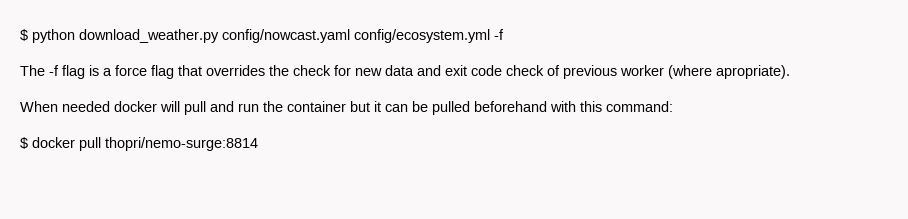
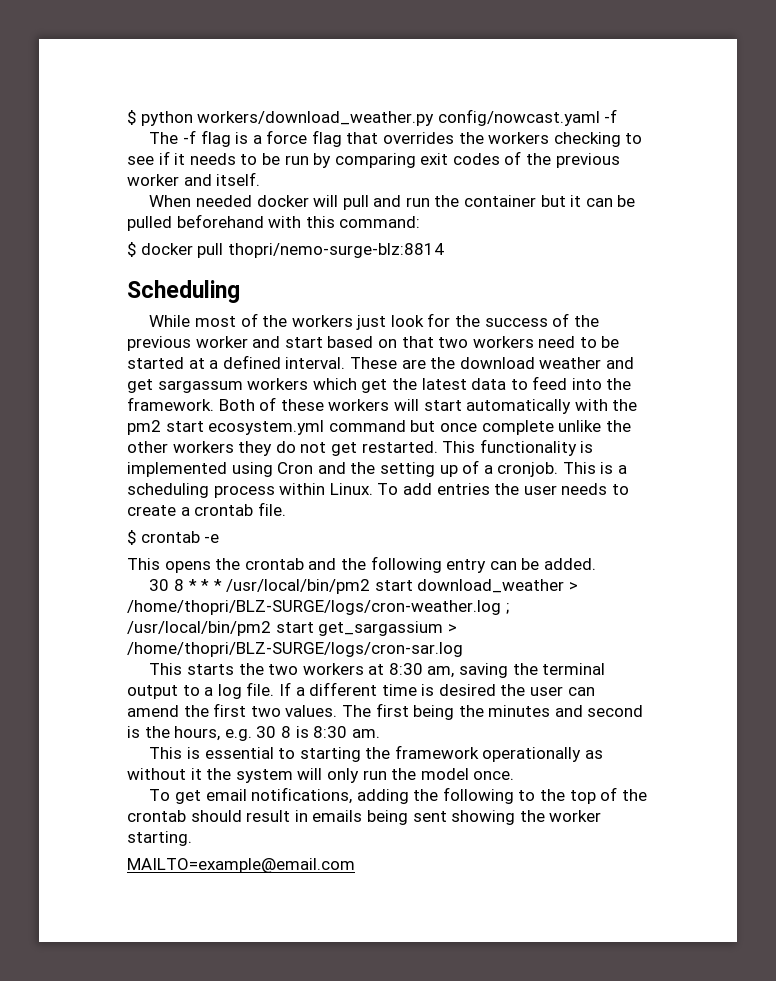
- $ python download_weather.py config/nowcast.yaml config/ecosystem.yml -f
+ $ python workers/download_weather.py config/nowcast.yaml -f
- The -f flag is a force flag that overrides the check for new data and exit code check of previous worker (where apropriate).
+ The -f flag is a force flag that overrides the workers checking to see if it needs to be run by comparing exit codes of the previous worker and itself.
- $ docker pull thopri/nemo-surge:8814
+ $ docker pull thopri/nemo-surge-blz:8814
+ Scheduling
+ While most of the workers just look for the success of the previous worker and start based on that two workers need to be started at a defined interval. These are the download weather and get sargassum workers which get the latest data to feed into the framework. Both of these workers will start automatically with the pm2 start ecosystem.yml command but once complete unlike the other workers they do not get restarted. This functionality is implemented using Cron and the setting up of a cronjob. This is a scheduling process within Linux. To add entries the user needs to create a crontab file.
+ $ crontab -e
+ This opens the crontab and the following entry can be added.
+ 30 8 * * * /usr/local/bin/pm2 start download_weather > /home/thopri/BLZ-SURGE/logs/cron-weather.log ; /usr/local/bin/pm2 start get_sargassium > /home/thopri/BLZ-SURGE/logs/cron-sar.log
+ This starts the two workers at 8:30 am, saving the terminal output to a log file. If a different time is desired the user can amend the first two values. The first being the minutes and second is the hours, e.g. 30 8 is 8:30 am.
+ This is essential to starting the framework operationally as without it the system will only run the model once.
+ To get email notifications, adding the following to the top of the crontab should result in emails being sent showing the worker starting.
+ MAILTO=example@email.com

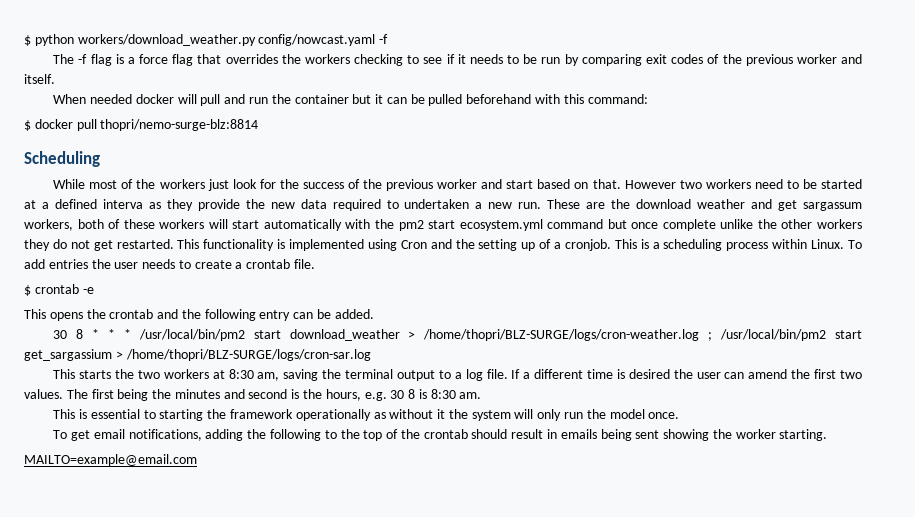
- While most of the workers just look for the success of the previous worker and start based on that two workers need to be started at a defined interval.
+ While most of the workers just look for the success of the previous worker and start based on that. However two workers need to be started at a defined interva as they provide the new data required to undertaken a new run.
- These are the download weather and get sargassum workers which get the latest data to feed into the framework. Both of these workers will start automatically with the pm2 start ecosystem.yml command but once complete unlike the other workers they do not get restarted.
+ These are the download weather and get sargassum workers, both of these workers will start automatically with the pm2 start ecosystem.yml command but once complete unlike the other workers they do not get restarted.

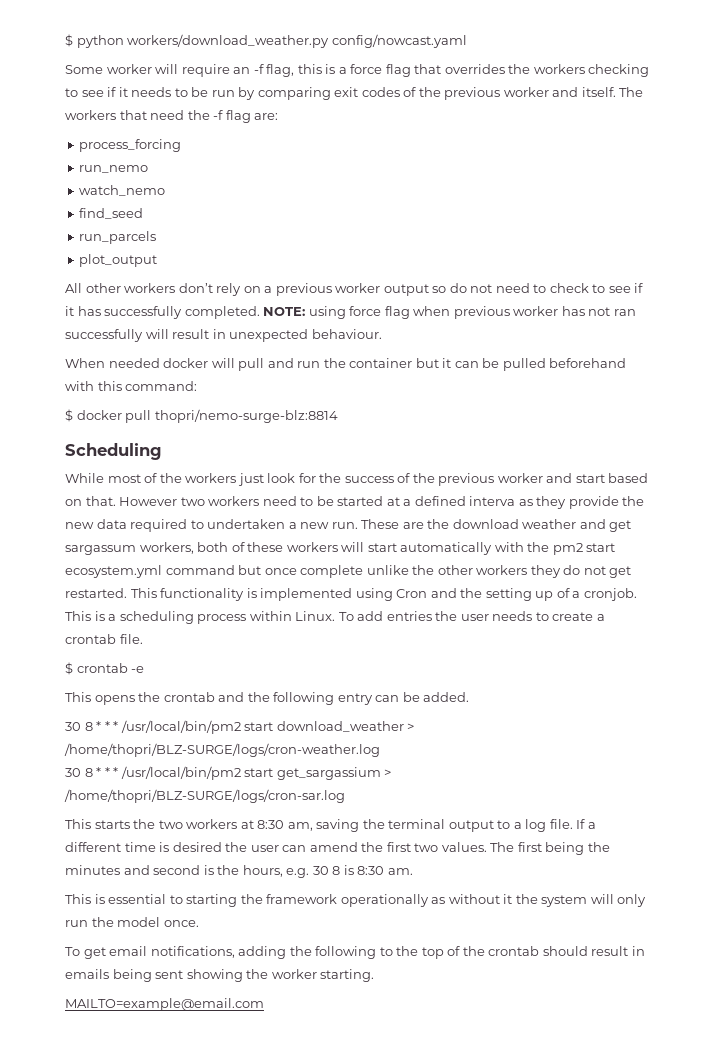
- $ python workers/download_weather.py config/nowcast.yaml -f
- The -f flag is a force flag that overrides the workers checking to see if it needs to be run by comparing exit codes of the previous worker and itself.
+ $ python workers/download_weather.py config/nowcast.yaml
+ Some worker will require an -f flag, this is a force flag that overrides the workers checking to see if it needs to be run by comparing exit codes of the previous worker and itself. The workers that need the -f flag are:
+ process_forcing
+ run_nemo
+ watch_nemo
+ find_seed
+ run_parcels
+ plot_output
+ All other workers don’t rely on a previous worker output so do not need to check to see if it has successfully completed. NOTE: using force flag when previous worker has not ran successfully will result in unexpected behaviour.
- 30 8 * * * /usr/local/bin/pm2 start download_weather > /home/thopri/BLZ-SURGE/logs/cron-weather.log ; /usr/local/bin/pm2 start get_sargassium > /home/thopri/BLZ-SURGE/logs/cron-sar.log
+ 30 8 * * * /usr/local/bin/pm2 start download_weather > /home/thopri/BLZ-SURGE/logs/cron-weather.log
+ 30 8 * * * /usr/local/bin/pm2 start get_sargassium > /home/thopri/BLZ-SURGE/logs/cron-sar.log

